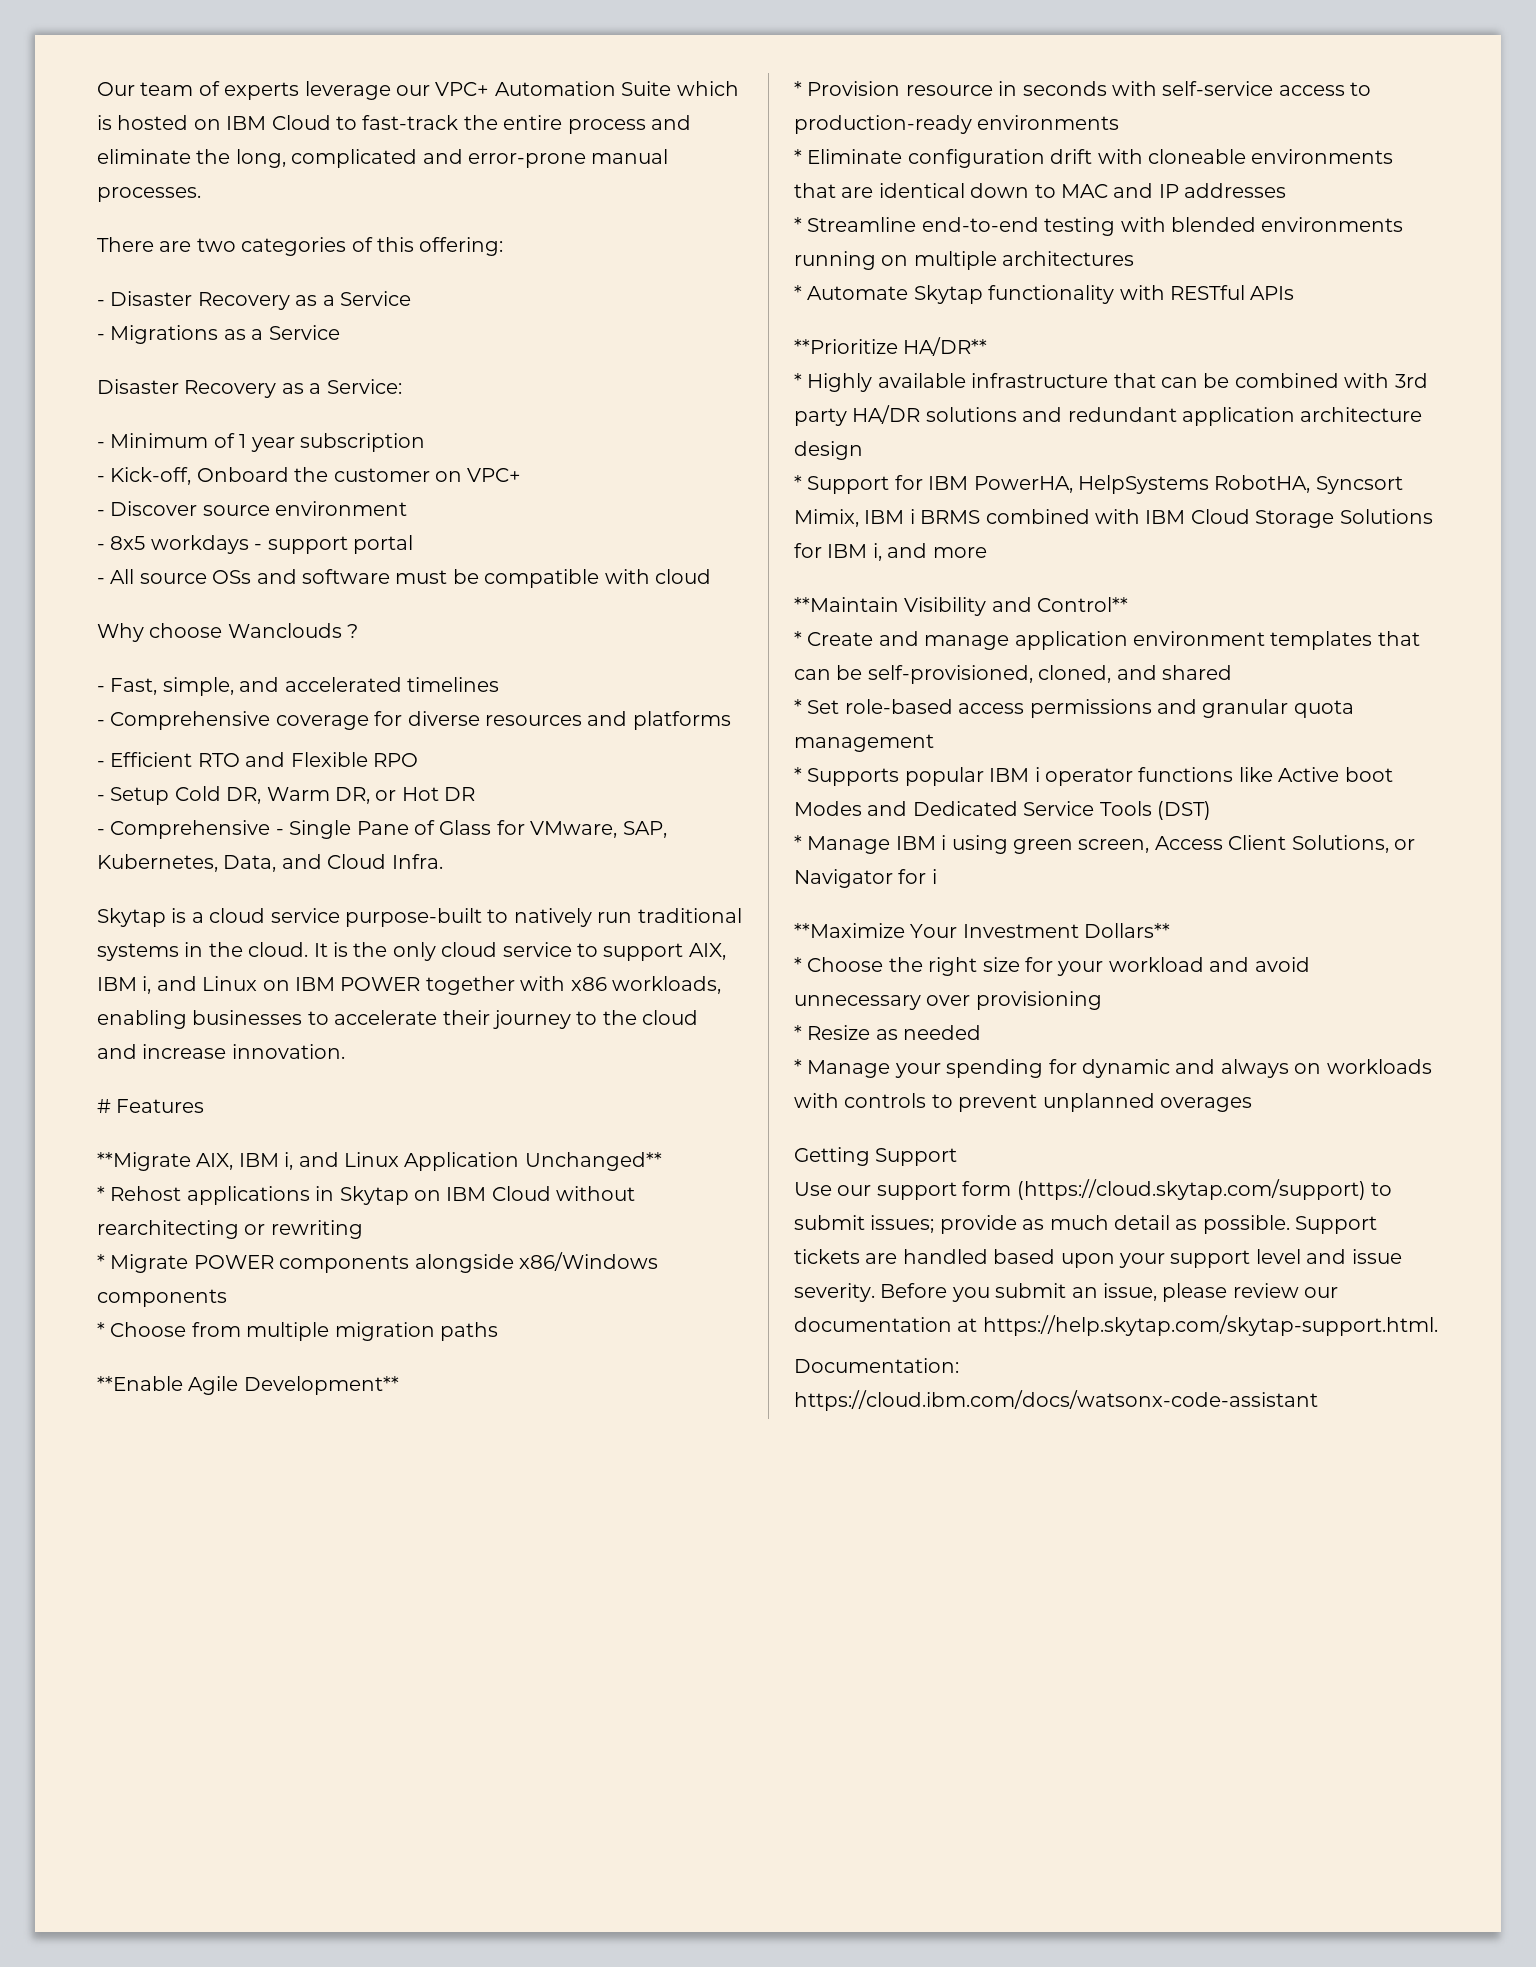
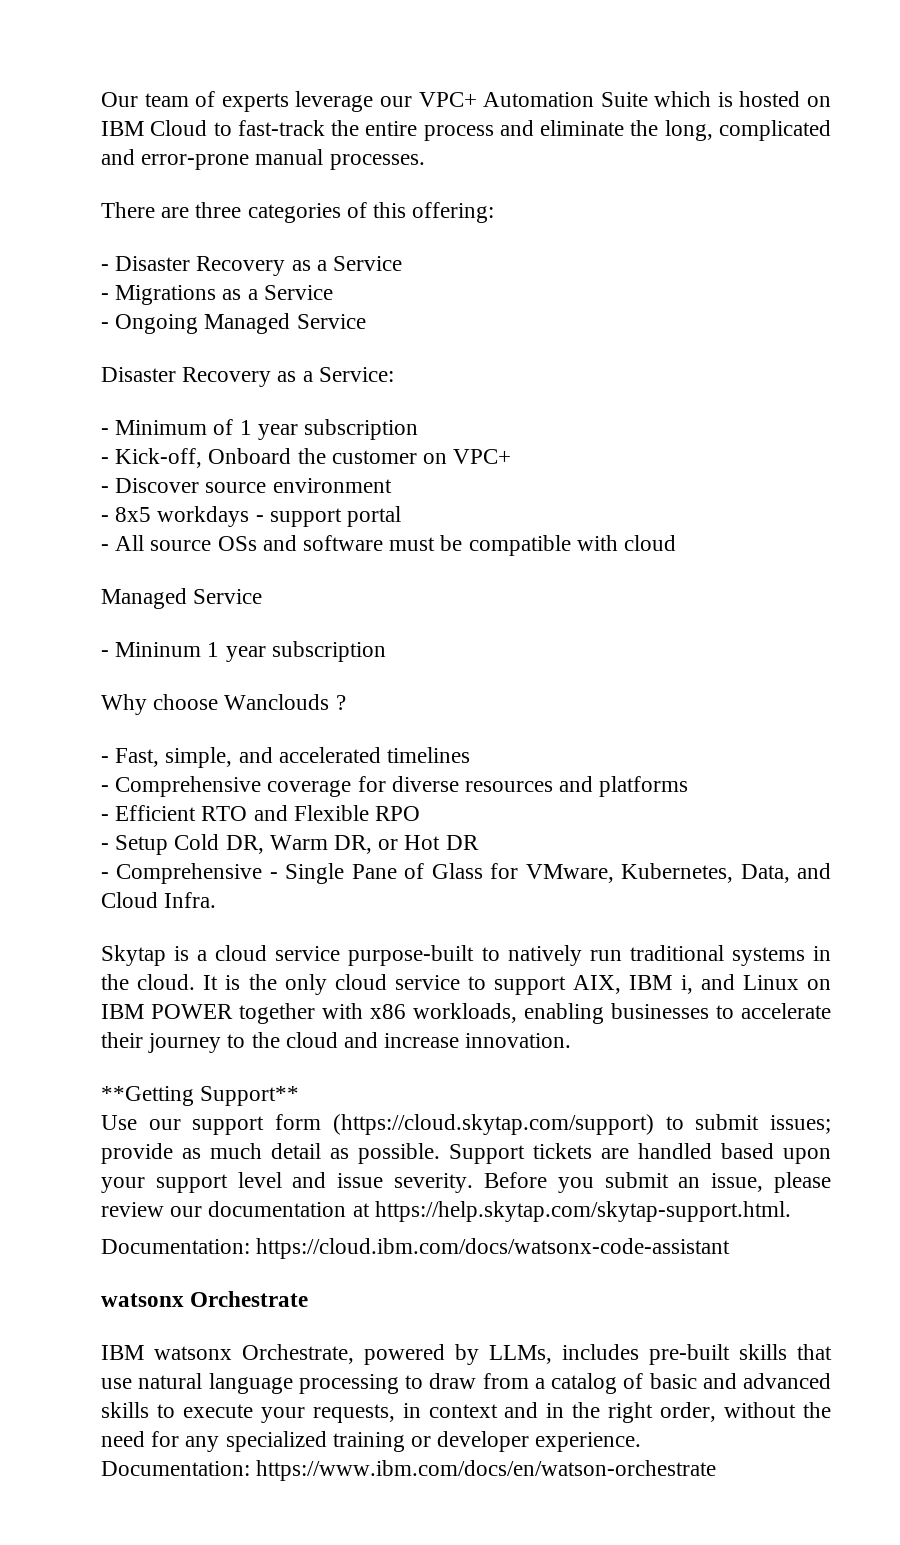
- There are two categories of this offering:
+ There are three categories of this offering:
+ - Ongoing Managed Service
  - All source OSs and software must be compatible with cloud
+ Managed Service
+ - Mininum 1 year subscription
- - Comprehensive - Single Pane of Glass for VMware, SAP, Kubernetes, Data, and Cloud Infra.
+ - Comprehensive - Single Pane of Glass for VMware, Kubernetes, Data, and Cloud Infra.
- # Features
- **Migrate AIX, IBM i, and Linux Application Unchanged**
- * Rehost applications in Skytap on IBM Cloud without rearchitecting or rewriting
- * Migrate POWER components alongside x86/Windows components
- * Choose from multiple migration paths
- **Enable Agile Development**
- * Provision resource in seconds with self-service access to production-ready environments
- * Eliminate configuration drift with cloneable environments that are identical down to MAC and IP addresses
- * Streamline end-to-end testing with blended environments running on multiple architectures
- * Automate Skytap functionality with RESTful APIs
- **Prioritize HA/DR**
- * Highly available infrastructure that can be combined with 3rd party HA/DR solutions and redundant application architecture design
- * Support for IBM PowerHA, HelpSystems RobotHA, Syncsort Mimix, IBM i BRMS combined with IBM Cloud Storage Solutions for IBM i, and more
- **Maintain Visibility and Control**
- * Create and manage application environment templates that can be self-provisioned, cloned, and shared
- * Set role-based access permissions and granular quota management
- * Supports popular IBM i operator functions like Active boot Modes and Dedicated Service Tools (DST)
- * Manage IBM i using green screen, Access Client Solutions, or Navigator for i
- **Maximize Your Investment Dollars**
- * Choose the right size for your workload and avoid unnecessary over provisioning
- * Resize as needed
- * Manage your spending for dynamic and always on workloads with controls to prevent unplanned overages
- Getting Support
+ **Getting Support**
+ watsonx Orchestrate
+ IBM watsonx Orchestrate, powered by LLMs, includes pre-built skills that use natural language processing to draw from a catalog of basic and advanced skills to execute your requests, in context and in the right order, without the need for any specialized training or developer experience.
+ Documentation: https://www.ibm.com/docs/en/watson-orchestrate

